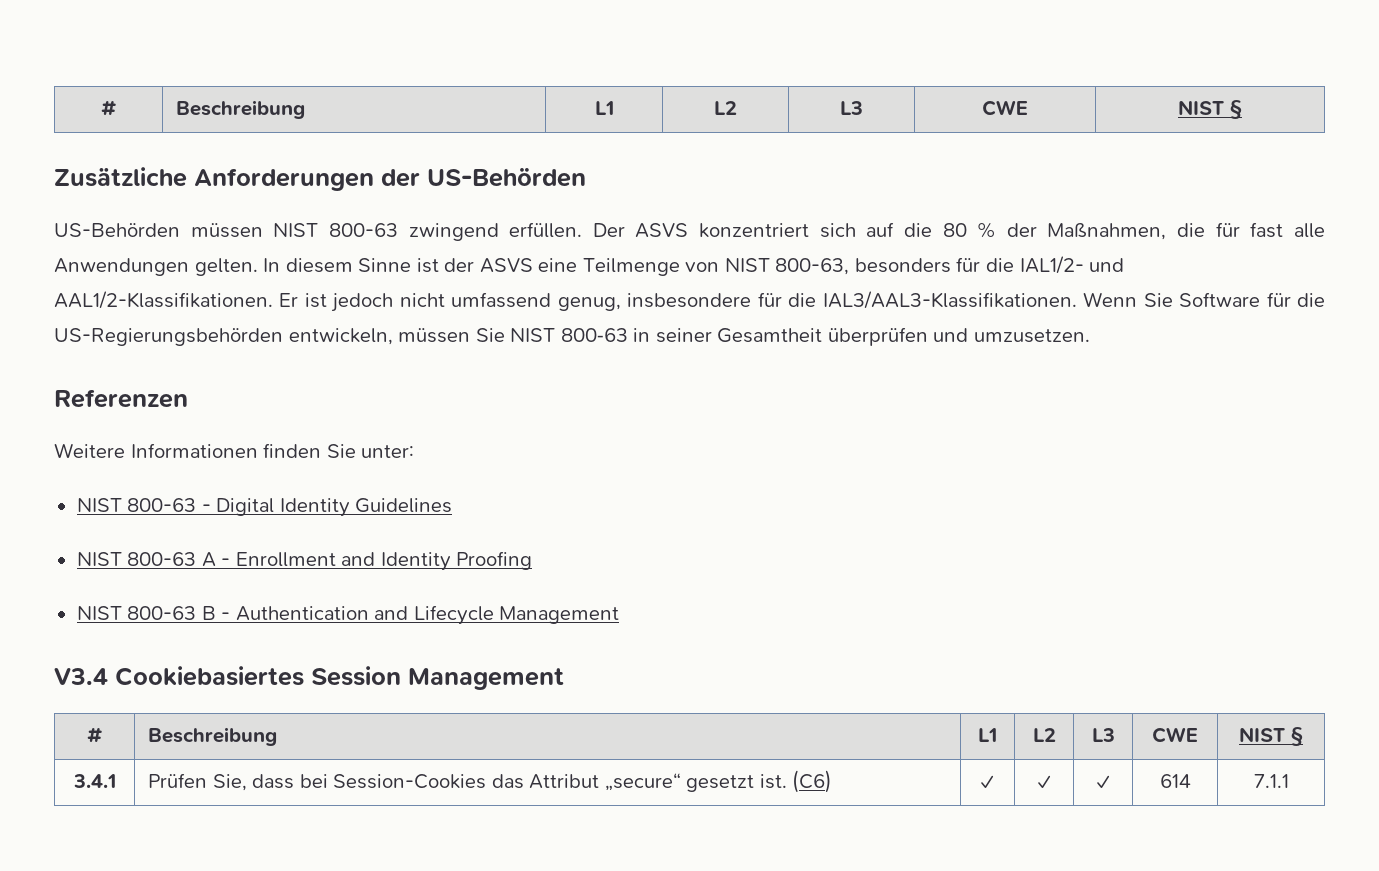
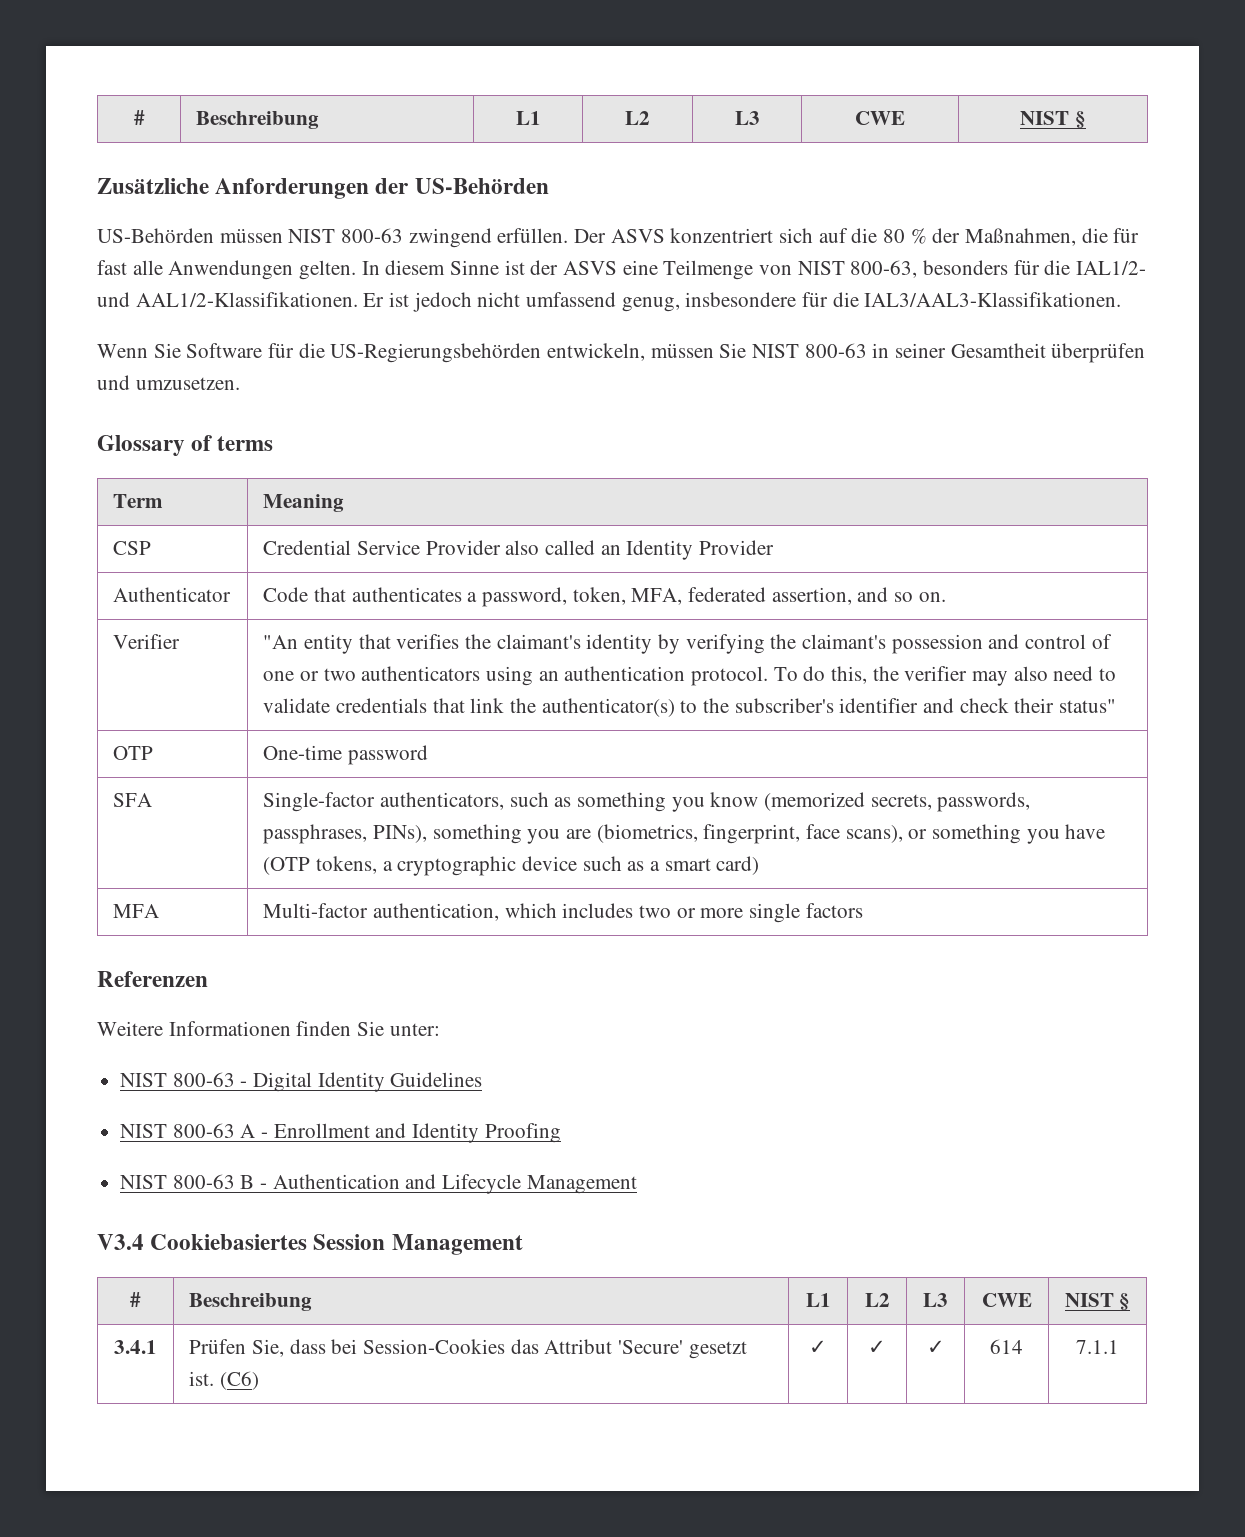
- Er ist jedoch nicht umfassend genug, insbesondere für die IAL3/AAL3-Klassifikationen. Wenn Sie Software für die US-Regierungsbehörden entwickeln, müssen Sie NIST 800‑63 in seiner Gesamtheit überprüfen und umzusetzen.
+ Er ist jedoch nicht umfassend genug, insbesondere für die IAL3/AAL3-Klassifikationen.
+ Wenn Sie Software für die US-Regierungsbehörden entwickeln, müssen Sie NIST 800‑63 in seiner Gesamtheit überprüfen und umzusetzen.
+ Glossary of terms
+ Term | Meaning
+ CSP | Credential Service Provider also called an Identity Provider
+ Authenticator | Code that authenticates a password, token, MFA, federated assertion, and so on.
+ Verifier | "An entity that verifies the claimant's identity by verifying the claimant's possession and control of one or two authenticators using an authentication protocol. To do this, the verifier may also need to validate credentials that link the authenticator(s) to the subscriber's identifier and check their status"
+ OTP | One-time password
+ SFA | Single-factor authenticators, such as something you know (memorized secrets, passwords, passphrases, PINs), something you are (biometrics, fingerprint, face scans), or something you have (OTP tokens, a cryptographic device such as a smart card)
+ MFA | Multi-factor authentication, which includes two or more single factors
- 3.4.1 | Prüfen Sie, dass bei Session-Cookies das Attribut „secure“ gesetzt ist. (C6) | ✓ | ✓ | ✓ | 614 | 7.1.1
+ 3.4.1 | Prüfen Sie, dass bei Session-Cookies das Attribut 'Secure' gesetzt ist. (C6) | ✓ | ✓ | ✓ | 614 | 7.1.1

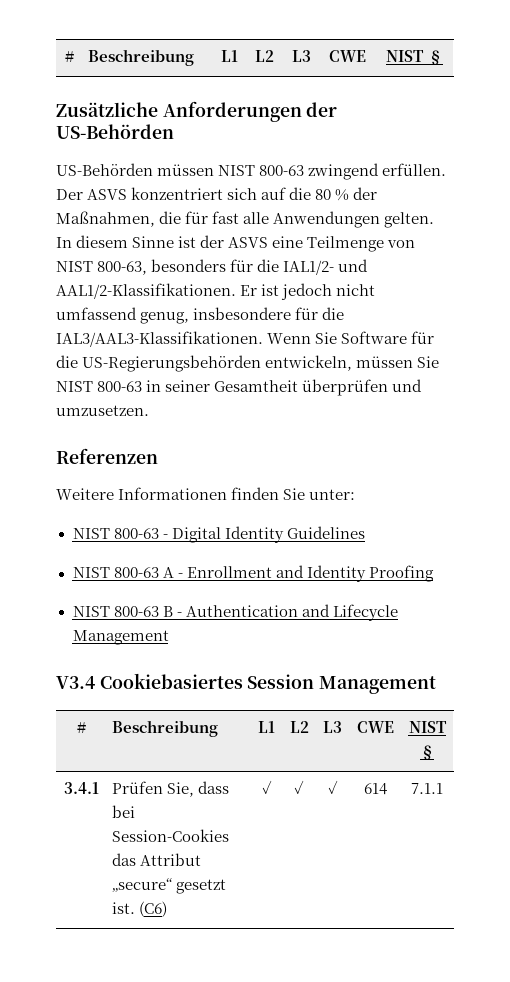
- Er ist jedoch nicht umfassend genug, insbesondere für die IAL3/AAL3-Klassifikationen.
- Wenn Sie Software für die US-Regierungsbehörden entwickeln, müssen Sie NIST 800‑63 in seiner Gesamtheit überprüfen und umzusetzen.
+ Er ist jedoch nicht umfassend genug, insbesondere für die IAL3/AAL3-Klassifikationen. Wenn Sie Software für die US-Regierungsbehörden entwickeln, müssen Sie NIST 800‑63 in seiner Gesamtheit überprüfen und umzusetzen.
- Glossary of terms
- Term | Meaning
- CSP | Credential Service Provider also called an Identity Provider
- Authenticator | Code that authenticates a password, token, MFA, federated assertion, and so on.
- Verifier | "An entity that verifies the claimant's identity by verifying the claimant's possession and control of one or two authenticators using an authentication protocol. To do this, the verifier may also need to validate credentials that link the authenticator(s) to the subscriber's identifier and check their status"
- OTP | One-time password
- SFA | Single-factor authenticators, such as something you know (memorized secrets, passwords, passphrases, PINs), something you are (biometrics, fingerprint, face scans), or something you have (OTP tokens, a cryptographic device such as a smart card)
- MFA | Multi-factor authentication, which includes two or more single factors
- 3.4.1 | Prüfen Sie, dass bei Session-Cookies das Attribut 'Secure' gesetzt ist. (C6) | ✓ | ✓ | ✓ | 614 | 7.1.1
+ 3.4.1 | Prüfen Sie, dass bei Session-Cookies das Attribut „secure“ gesetzt ist. (C6) | ✓ | ✓ | ✓ | 614 | 7.1.1

